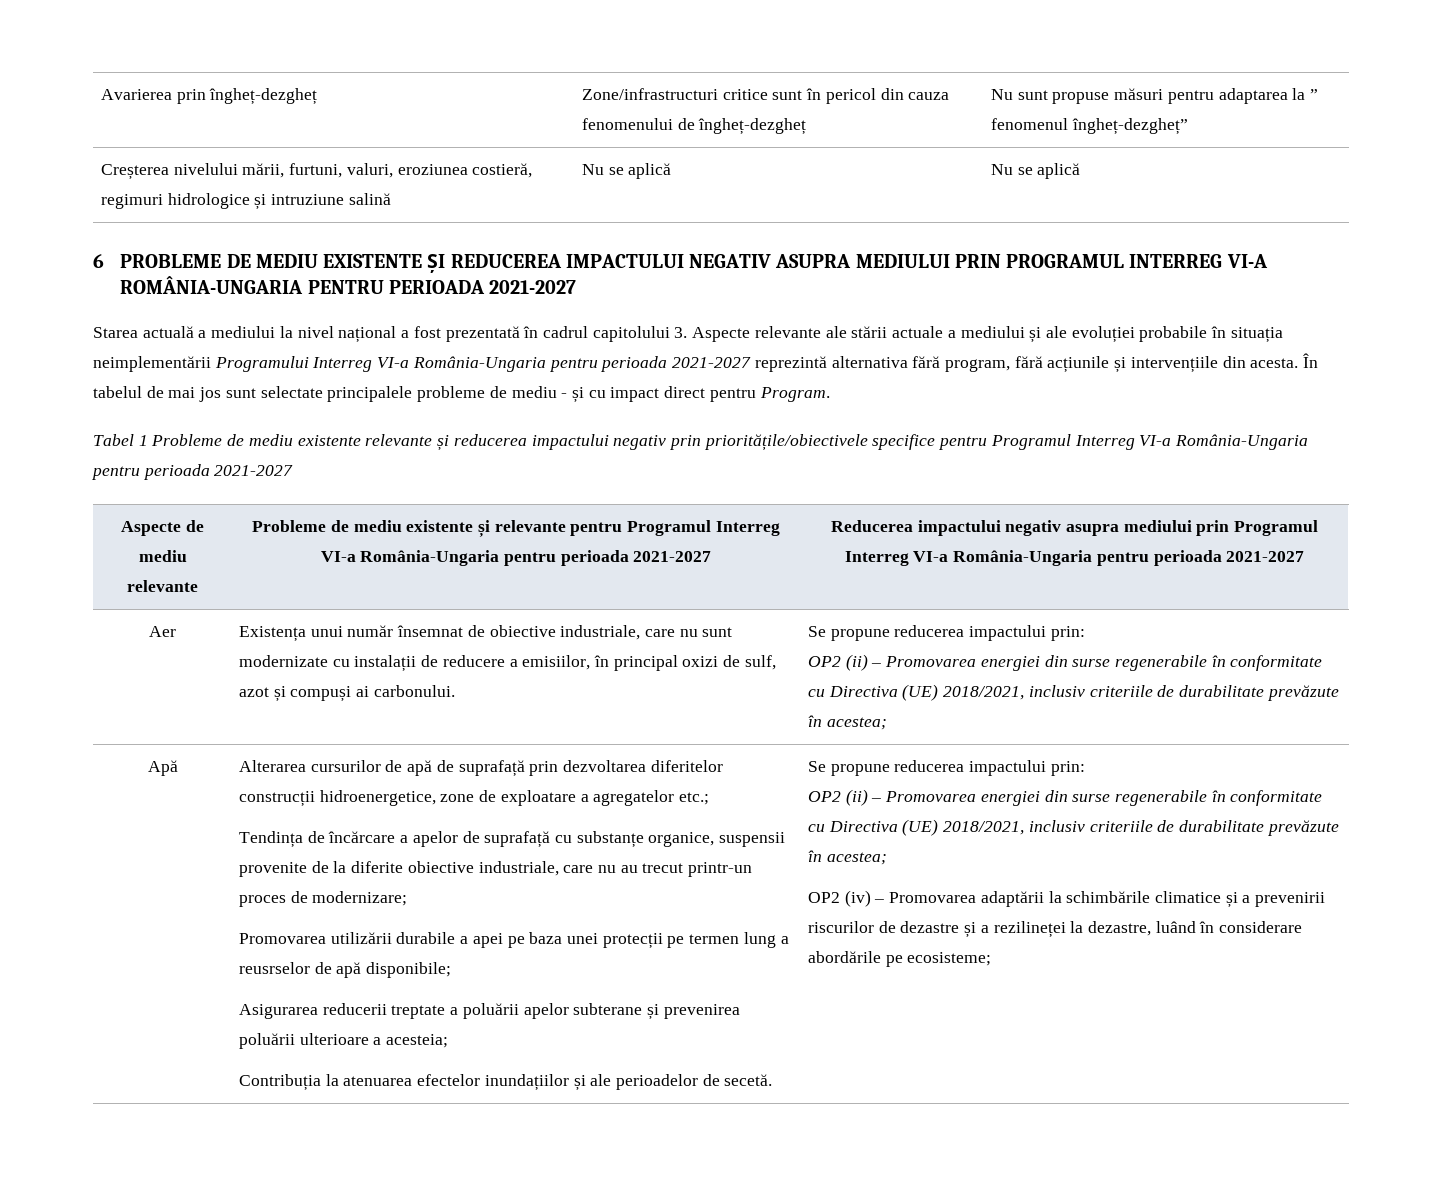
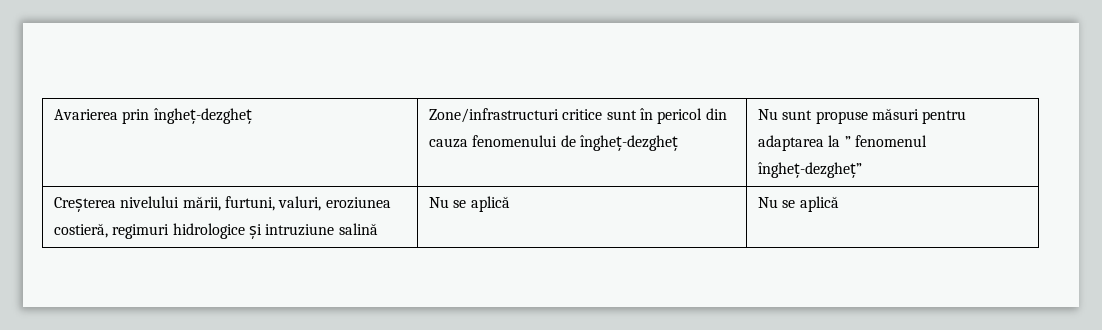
- 6 PROBLEME DE MEDIU EXISTENTE ȘI REDUCEREA IMPACTULUI NEGATIV ASUPRA MEDIULUI PRIN PROGRAMUL INTERREG VI-A ROMÂNIA-UNGARIA PENTRU PERIOADA 2021-2027
- Starea actuală a mediului la nivel național a fost prezentată în cadrul capitolului 3. Aspecte relevante ale stării actuale a mediului și ale evoluției probabile în situația neimplementării Programului Interreg VI-a România-Ungaria pentru perioada 2021-2027 reprezintă alternativa fără program, fără acțiunile și intervențiile din acesta. În tabelul de mai jos sunt selectate principalele probleme de mediu - și cu impact direct pentru Program.
- Tabel 1 Probleme de mediu existente relevante și reducerea impactului negativ prin prioritățile/obiectivele specifice pentru Programul Interreg VI-a România-Ungaria pentru perioada 2021-2027
- Aspecte de mediu relevante | Probleme de mediu existente și relevante pentru Programul Interreg VI-a România-Ungaria pentru perioada 2021-2027 | Reducerea impactului negativ asupra mediului prin Programul Interreg VI-a România-Ungaria pentru perioada 2021-2027
- Aer | Existența unui număr însemnat de obiective industriale, care nu sunt modernizate cu instalații de reducere a emisiilor, în principal oxizi de sulf, azot și compuși ai carbonului. | Se propune reducerea impactului prin:
- OP2 (ii) – Promovarea energiei din surse regenerabile în conformitate cu Directiva (UE) 2018/2021, inclusiv criteriile de durabilitate prevăzute în acestea;
- Apă | Alterarea cursurilor de apă de suprafață prin dezvoltarea diferitelor construcții hidroenergetice, zone de exploatare a agregatelor etc.;
- Tendința de încărcare a apelor de suprafață cu substanțe organice, suspensii provenite de la diferite obiective industriale, care nu au trecut printr-un proces de modernizare;
- Promovarea utilizării durabile a apei pe baza unei protecții pe termen lung a reusrselor de apă disponibile;
- Asigurarea reducerii treptate a poluării apelor subterane și prevenirea poluării ulterioare a acesteia;
- Contribuția la atenuarea efectelor inundațiilor și ale perioadelor de secetă. | Se propune reducerea impactului prin:
- OP2 (ii) – Promovarea energiei din surse regenerabile în conformitate cu Directiva (UE) 2018/2021, inclusiv criteriile de durabilitate prevăzute în acestea;
- OP2 (iv) – Promovarea adaptării la schimbările climatice și a prevenirii riscurilor de dezastre și a rezilineței la dezastre, luând în considerare abordările pe ecosisteme;

